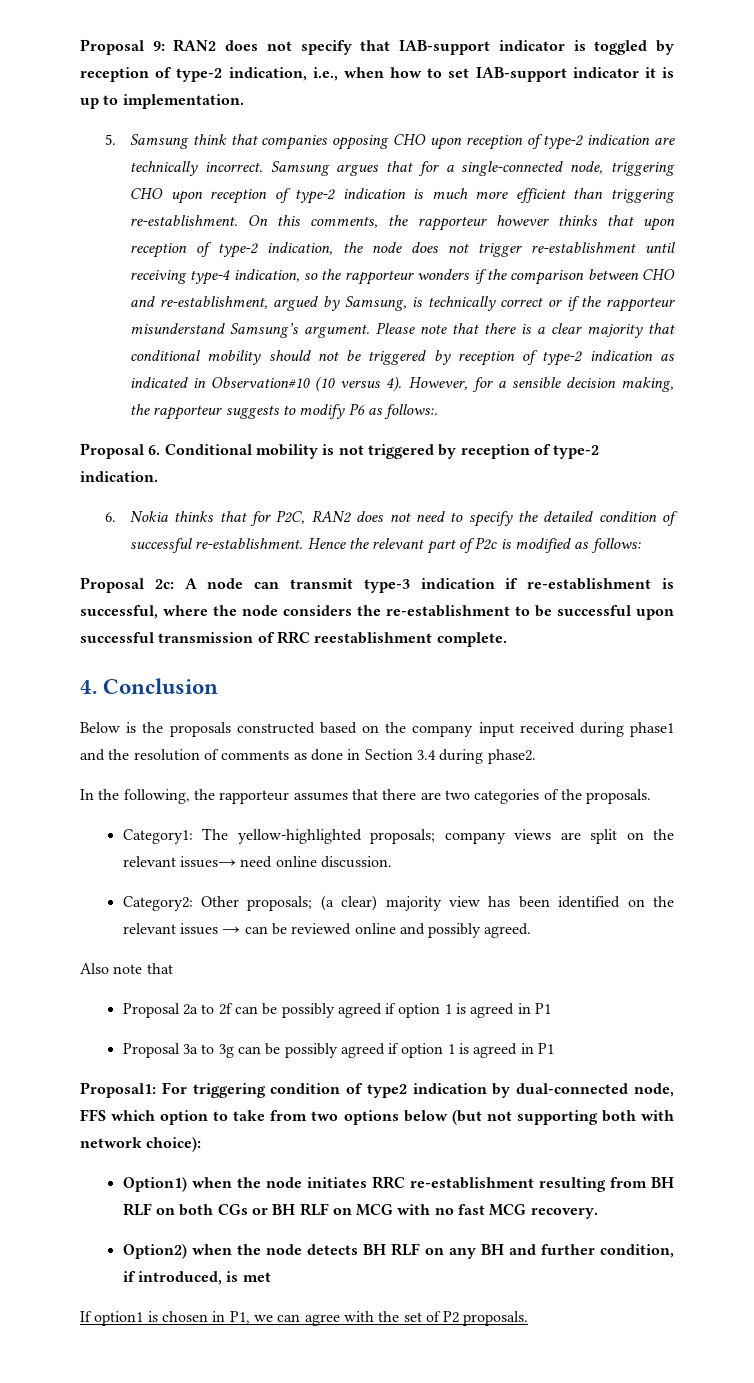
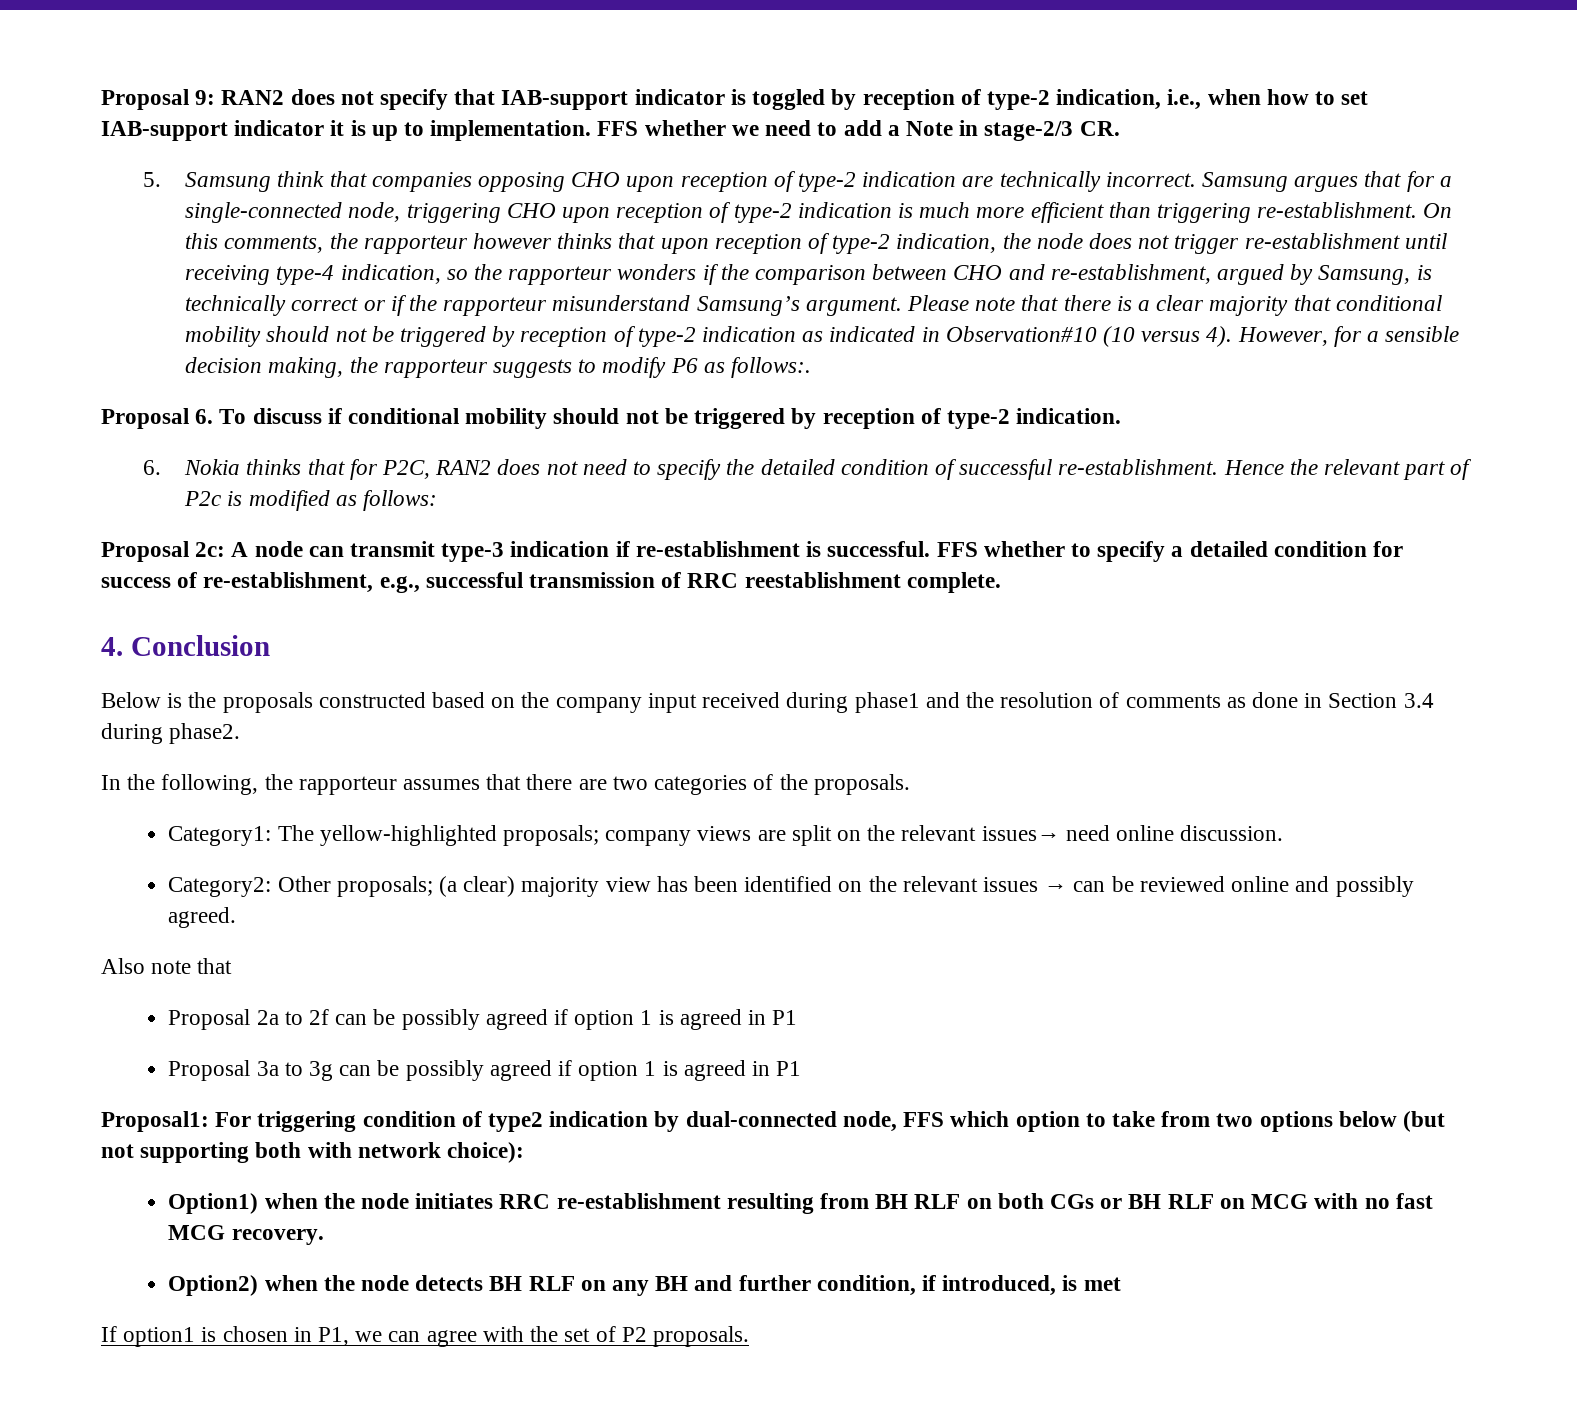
+ FFS whether we need to add a Note in stage-2/3 CR.
- Proposal 6. Conditional mobility is not triggered by reception of type-2 indication.
+ Proposal 6. To discuss if conditional mobility should not be triggered by reception of type-2 indication.
- Proposal 2c: A node can transmit type-3 indication if re-establishment is successful, where the node considers the re-establishment to be successful upon successful transmission of RRC reestablishment complete.
+ Proposal 2c: A node can transmit type-3 indication if re-establishment is successful. FFS whether to specify a detailed condition for success of re-establishment, e.g., successful transmission of RRC reestablishment complete.

